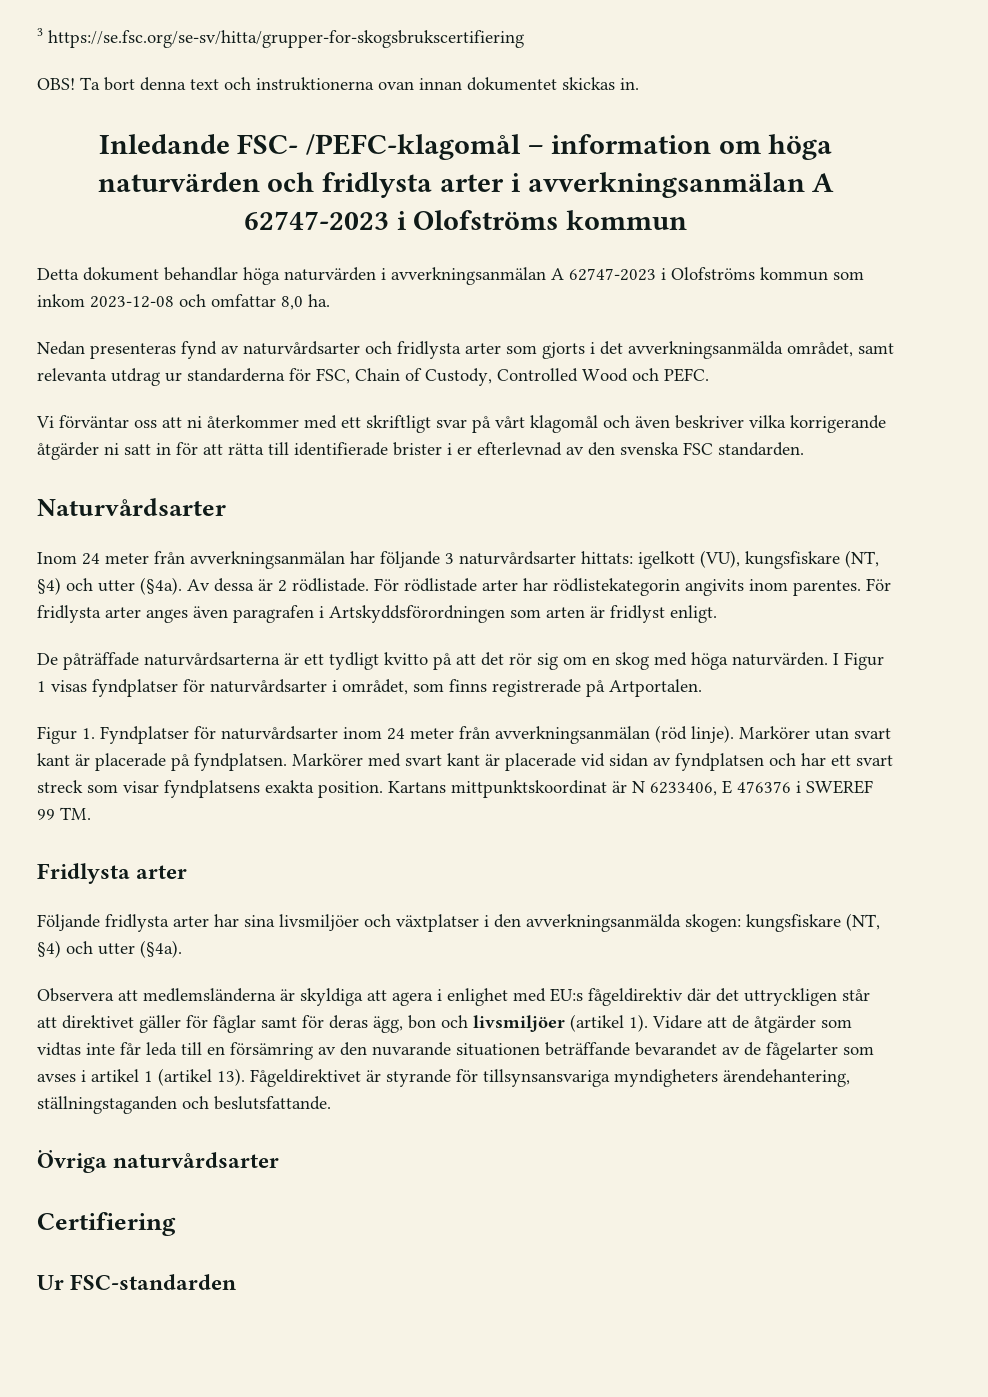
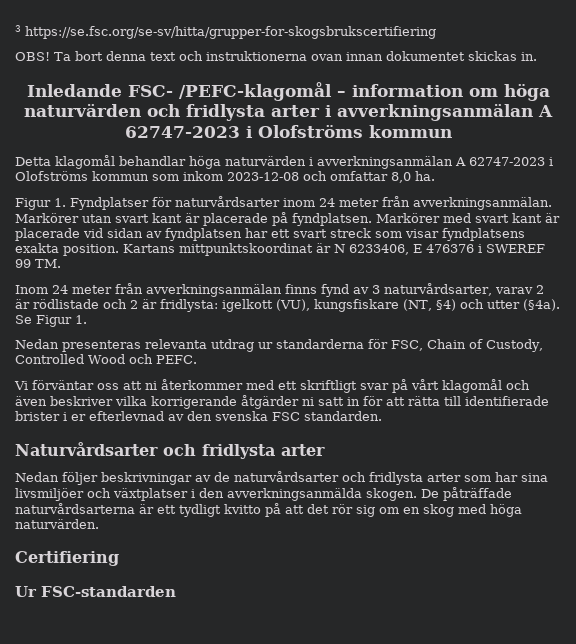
- Detta dokument behandlar höga naturvärden i avverkningsanmälan A 62747-2023 i Olofströms kommun som inkom 2023-12-08 och omfattar 8,0 ha.
+ Detta klagomål behandlar höga naturvärden i avverkningsanmälan A 62747-2023 i Olofströms kommun som inkom 2023-12-08 och omfattar 8,0 ha.
- Nedan presenteras fynd av naturvårdsarter och fridlysta arter som gjorts i det avverkningsanmälda området, samt relevanta utdrag ur standarderna för FSC, Chain of Custody, Controlled Wood och PEFC.
+ Figur 1. Fyndplatser för naturvårdsarter inom 24 meter från avverkningsanmälan. Markörer utan svart kant är placerade på fyndplatsen. Markörer med svart kant är placerade vid sidan av fyndplatsen har ett svart streck som visar fyndplatsens exakta position. Kartans mittpunktskoordinat är N 6233406, E 476376 i SWEREF 99 TM.
+ Inom 24 meter från avverkningsanmälan finns fynd av 3 naturvårdsarter, varav 2 är rödlistade och 2 är fridlysta: igelkott (VU), kungsfiskare (NT, §4) och utter (§4a). Se Figur 1.
+ Nedan presenteras relevanta utdrag ur standarderna för FSC, Chain of Custody, Controlled Wood och PEFC.
- Naturvårdsarter
- Inom 24 meter från avverkningsanmälan har följande 3 naturvårdsarter hittats: igelkott (VU), kungsfiskare (NT, §4) och utter (§4a). Av dessa är 2 rödlistade. För rödlistade arter har rödlistekategorin angivits inom parentes. För fridlysta arter anges även paragrafen i Artskyddsförordningen som arten är fridlyst enligt.
- De påträffade naturvårdsarterna är ett tydligt kvitto på att det rör sig om en skog med höga naturvärden. I Figur 1 visas fyndplatser för naturvårdsarter i området, som finns registrerade på Artportalen.
- Figur 1. Fyndplatser för naturvårdsarter inom 24 meter från avverkningsanmälan (röd linje). Markörer utan svart kant är placerade på fyndplatsen. Markörer med svart kant är placerade vid sidan av fyndplatsen och har ett svart streck som visar fyndplatsens exakta position. Kartans mittpunktskoordinat är N 6233406, E 476376 i SWEREF 99 TM.
- Fridlysta arter
- Följande fridlysta arter har sina livsmiljöer och växtplatser i den avverkningsanmälda skogen: kungsfiskare (NT, §4) och utter (§4a).
- Observera att medlemsländerna är skyldiga att agera i enlighet med EU:s fågeldirektiv där det uttryckligen står att direktivet gäller för fåglar samt för deras ägg, bon och livsmiljöer (artikel 1). Vidare att de åtgärder som vidtas inte får leda till en försämring av den nuvarande situationen beträffande bevarandet av de fågelarter som avses i artikel 1 (artikel 13). Fågeldirektivet är styrande för tillsynsansvariga myndigheters ärendehantering, ställningstaganden och beslutsfattande.
- Övriga naturvårdsarter
+ Naturvårdsarter och fridlysta arter
+ Nedan följer beskrivningar av de naturvårdsarter och fridlysta arter som har sina livsmiljöer och växtplatser i den avverkningsanmälda skogen. De påträffade naturvårdsarterna är ett tydligt kvitto på att det rör sig om en skog med höga naturvärden.

